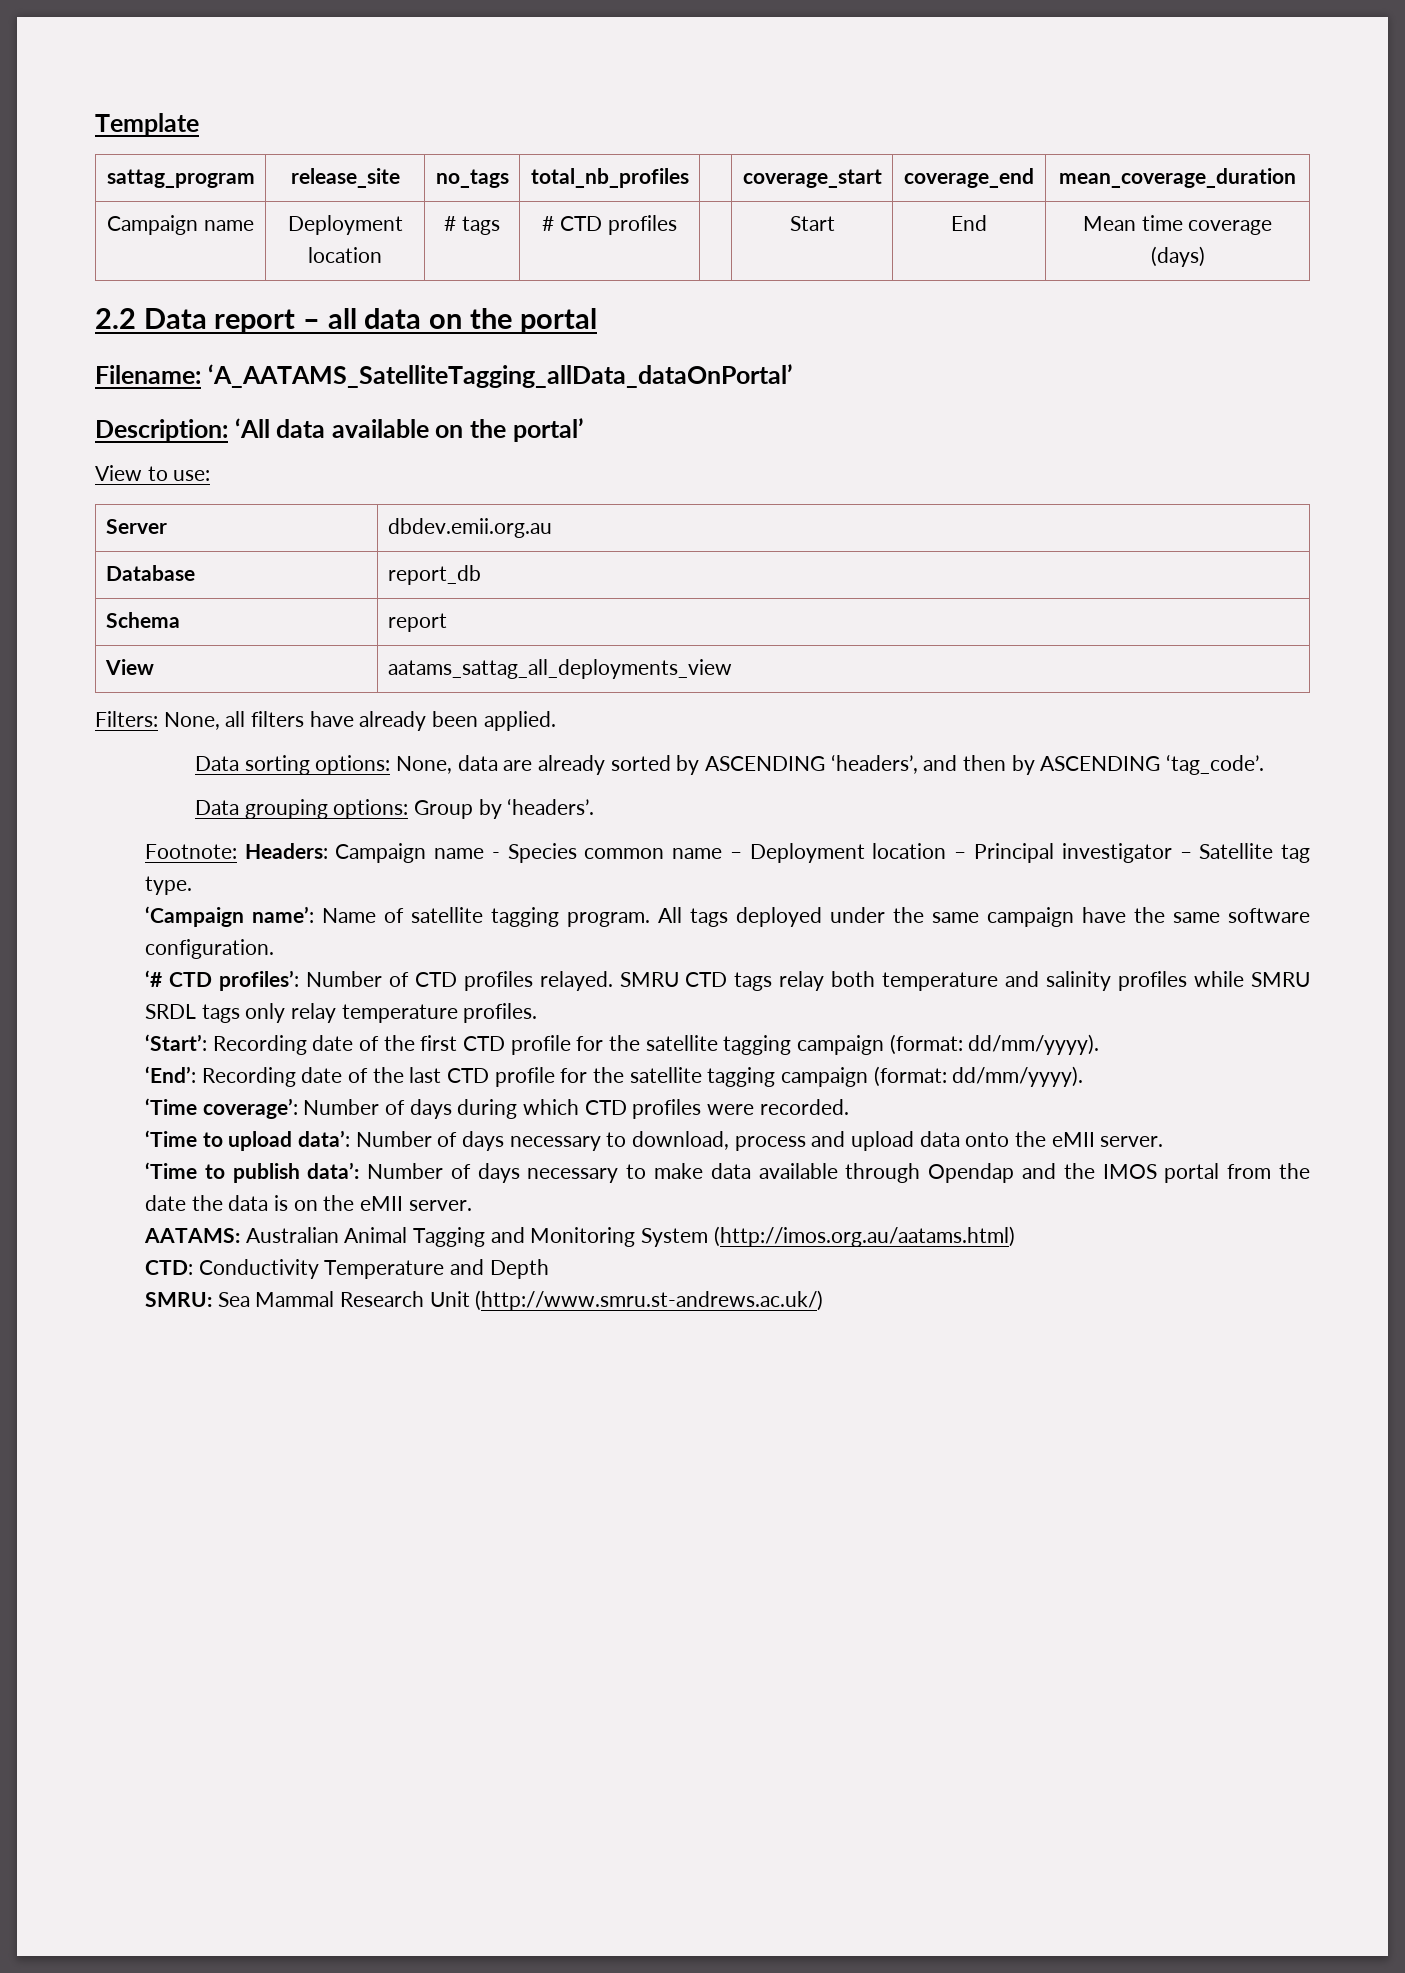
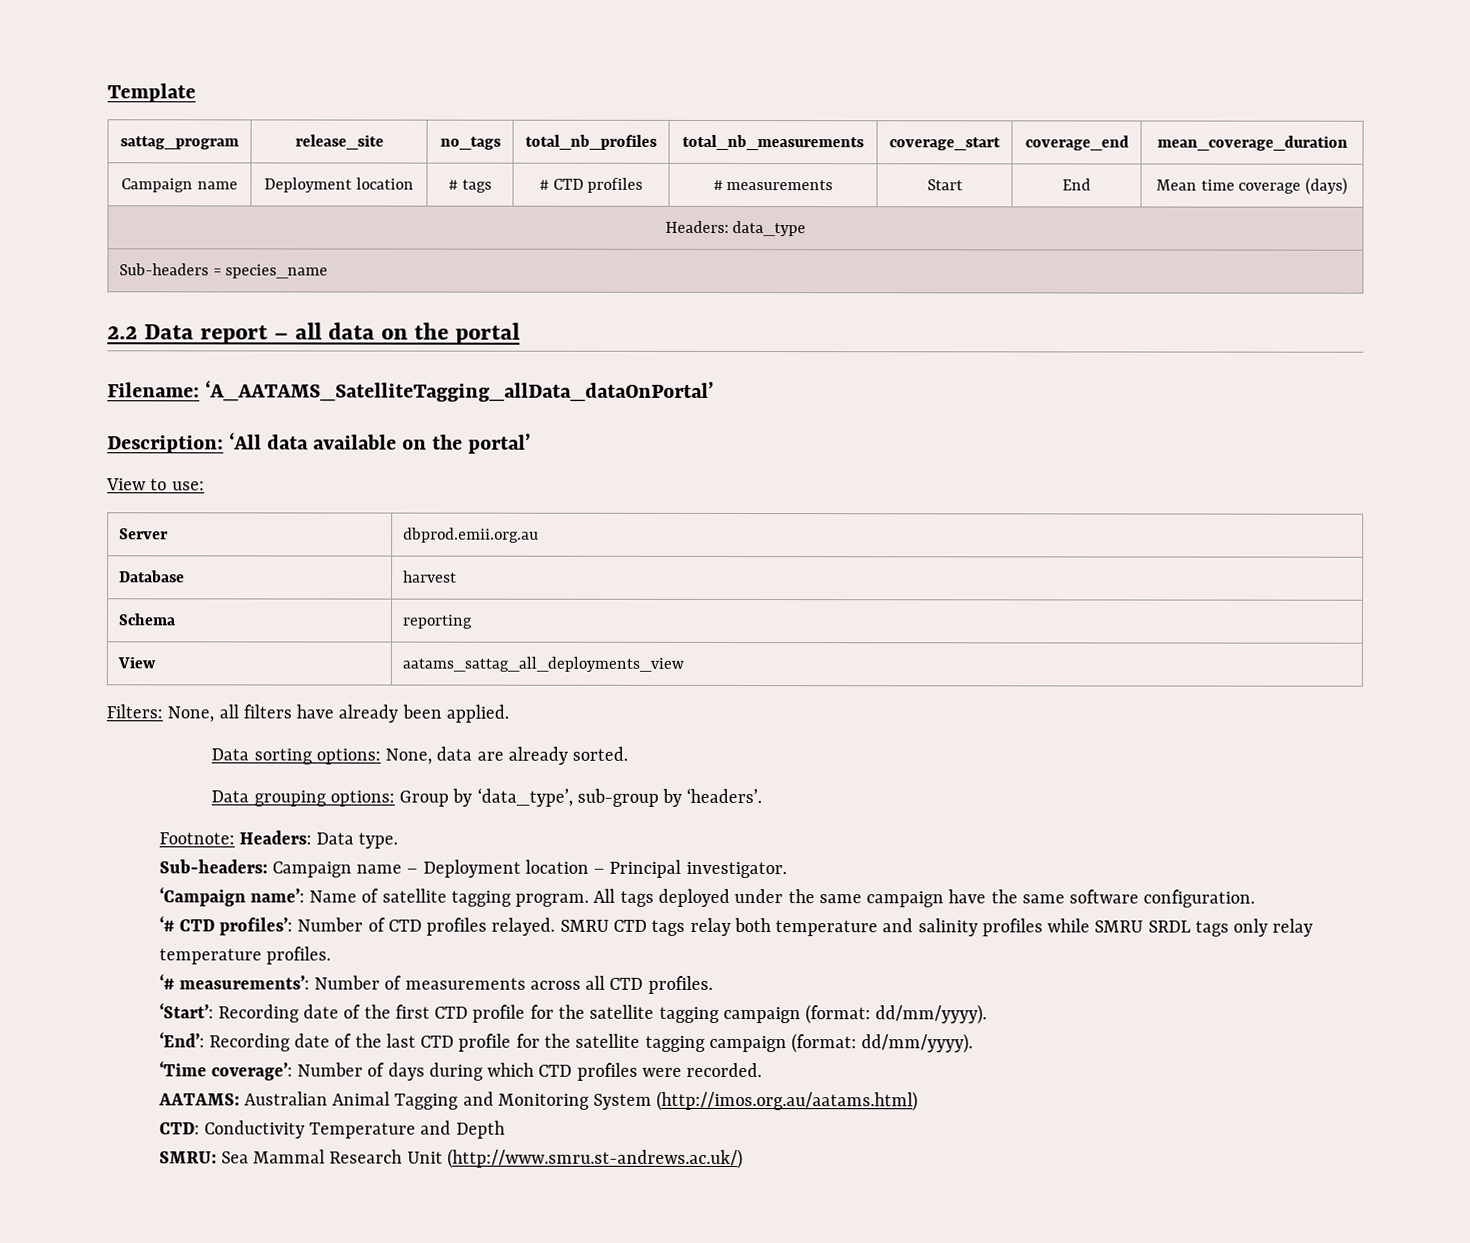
- sattag_program | release_site | no_tags | total_nb_profiles | | coverage_start | coverage_end | mean_coverage_duration
+ sattag_program | release_site | no_tags | total_nb_profiles | total_nb_measurements | coverage_start | coverage_end | mean_coverage_duration
- Campaign name | Deployment location | # tags | # CTD profiles | | Start | End | Mean time coverage (days)
+ Campaign name | Deployment location | # tags | # CTD profiles | # measurements | Start | End | Mean time coverage (days)
+ Headers: data_type
+ Sub-headers = species_name
- Server | dbdev.emii.org.au
+ Server | dbprod.emii.org.au
- Database | report_db
+ Database | harvest
- Schema | report
+ Schema | reporting
- Data sorting options: None, data are already sorted by ASCENDING ‘headers’, and then by ASCENDING ‘tag_code’.
+ Data sorting options: None, data are already sorted.
- Data grouping options: Group by ‘headers’.
+ Data grouping options: Group by ‘data_type’, sub-group by ‘headers’.
- Footnote: Headers: Campaign name - Species common name – Deployment location – Principal investigator – Satellite tag type.
+ Footnote: Headers: Data type.
+ Sub-headers: Campaign name – Deployment location – Principal investigator.
+ ‘# measurements’: Number of measurements across all CTD profiles.
- ‘Time to upload data’: Number of days necessary to download, process and upload data onto the eMII server.
- ‘Time to publish data’: Number of days necessary to make data available through Opendap and the IMOS portal from the date the data is on the eMII server.

